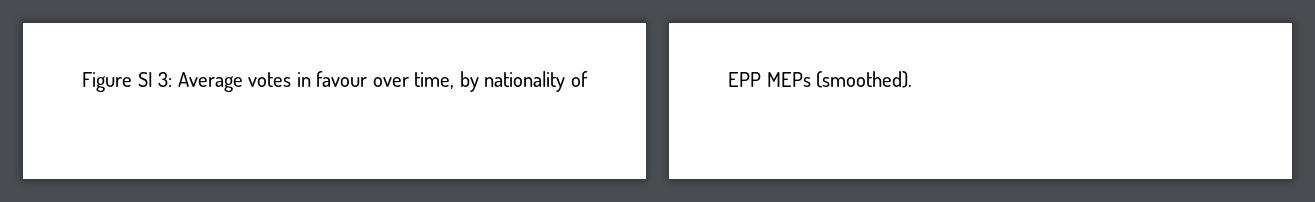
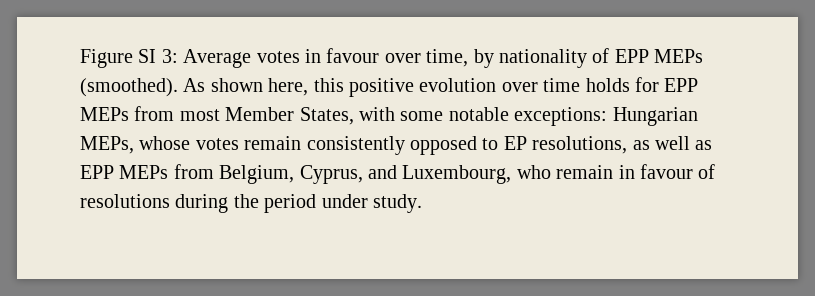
+ As shown here, this positive evolution over time holds for EPP MEPs from most Member States, with some notable exceptions: Hungarian MEPs, whose votes remain consistently opposed to EP resolutions, as well as EPP MEPs from Belgium, Cyprus, and Luxembourg, who remain in favour of resolutions during the period under study.

